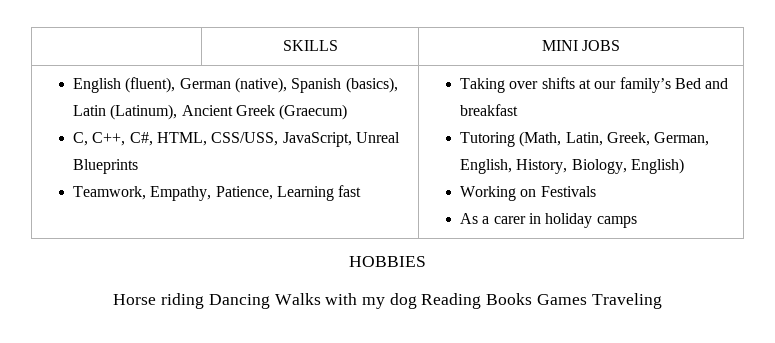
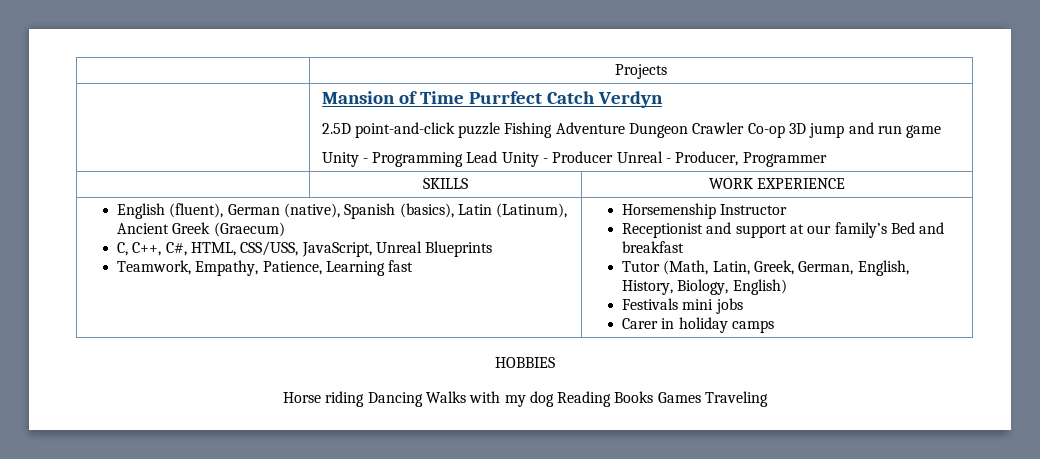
+ | Projects
+ | Mansion of Time Purrfect Catch Verdyn
+ 2.5D point-and-click puzzle Fishing Adventure Dungeon Crawler Co-op 3D jump and run game
+ Unity - Programming Lead Unity - Producer Unreal - Producer, Programmer
- | SKILLS | MINI JOBS
+ | SKILLS | WORK EXPERIENCE
- Taking over shifts at our family’s Bed and breakfast
+ Horsemenship Instructor
+ Receptionist and support at our family’s Bed and breakfast
- Tutoring (Math, Latin, Greek, German, English, History, Biology, English)
+ Tutor (Math, Latin, Greek, German, English, History, Biology, English)
- Working on Festivals
- As a carer in holiday camps
+ Festivals mini jobs
+ Carer in holiday camps

